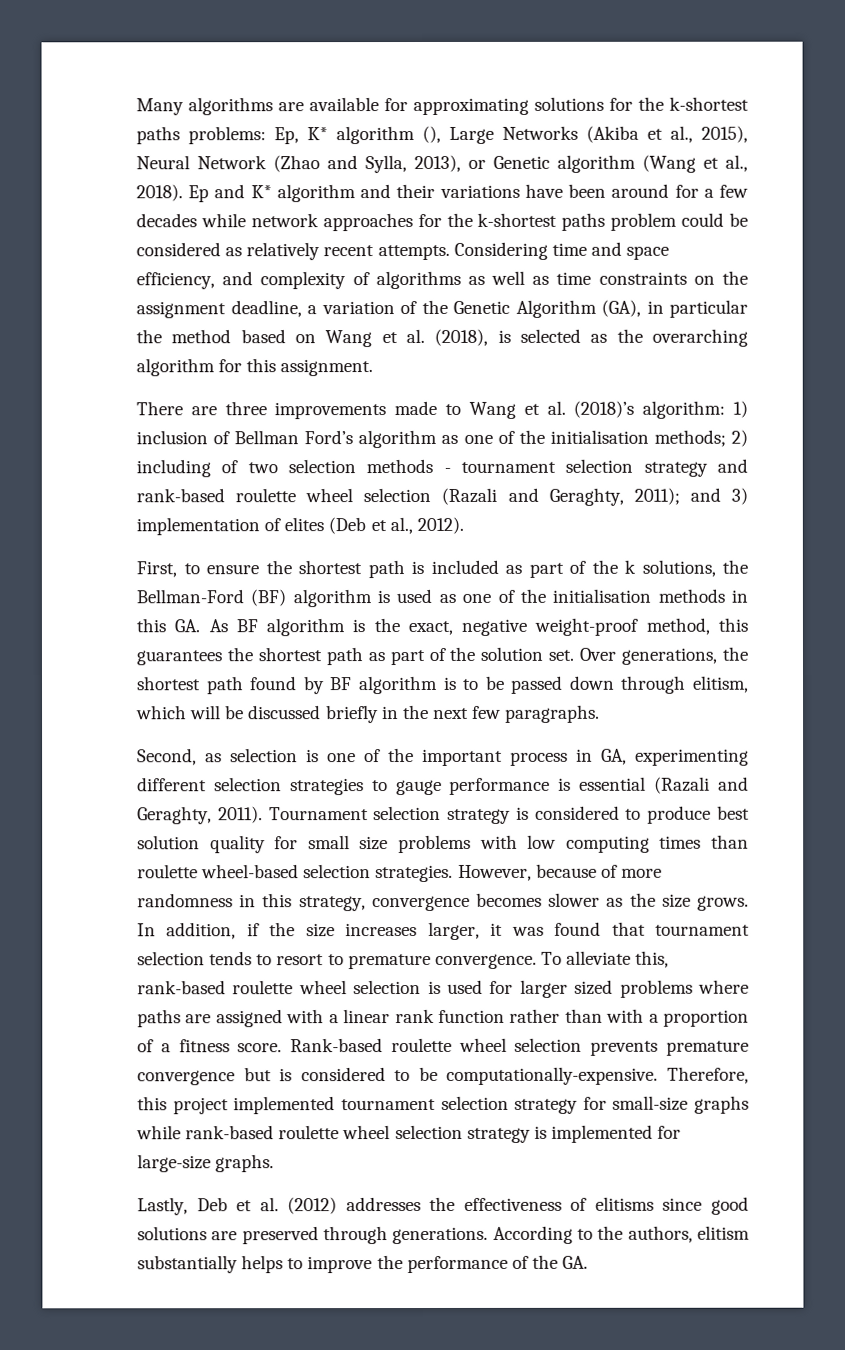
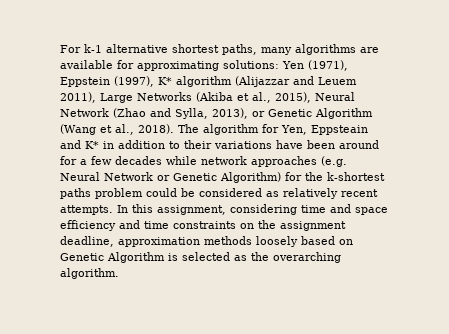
- Many algorithms are available for approximating solutions for the k-shortest paths problems: Ep, K* algorithm (), Large Networks (Akiba et al., 2015), Neural Network (Zhao and Sylla, 2013), or Genetic algorithm (Wang et al., 2018).
+ For k-1 alternative shortest paths, many algorithms are available for approximating solutions: Yen (1971), Eppstein (1997), K* algorithm (Alijazzar and Leuem 2011), Large Networks (Akiba et al., 2015), Neural Network (Zhao and Sylla, 2013), or Genetic Algorithm (Wang et al., 2018).
- Ep and K* algorithm and their variations have been around for a few decades while network approaches for the k-shortest paths problem could be considered as relatively recent attempts.
+ The algorithm for Yen, Eppsteain and K* in addition to their variations have been around for a few decades while network approaches (e.g. Neural Network or Genetic Algorithm) for the k-shortest paths problem could be considered as relatively recent attempts.
- Considering time and space efficiency, and complexity of algorithms as well as time constraints on the assignment deadline, a variation of the Genetic Algorithm (GA), in particular the method based on Wang et al. (2018), is selected as the overarching algorithm for this assignment.
- There are three improvements made to Wang et al. (2018)’s algorithm: 1) inclusion of Bellman Ford’s algorithm as one of the initialisation methods; 2) including of two selection methods - tournament selection strategy and rank-based roulette wheel selection (Razali and Geraghty, 2011); and 3) implementation of elites (Deb et al., 2012).
- First, to ensure the shortest path is included as part of the k solutions, the Bellman-Ford (BF) algorithm is used as one of the initialisation methods in this GA. As BF algorithm is the exact, negative weight-proof method, this guarantees the shortest path as part of the solution set. Over generations, the shortest path found by BF algorithm is to be passed down through elitism, which will be discussed briefly in the next few paragraphs.
- Second, as selection is one of the important process in GA, experimenting different selection strategies to gauge performance is essential (Razali and Geraghty, 2011). Tournament selection strategy is considered to produce best solution quality for small size problems with low computing times than roulette wheel-based selection strategies. However, because of more randomness in this strategy, convergence becomes slower as the size grows. In addition, if the size increases larger, it was found that tournament selection tends to resort to premature convergence. To alleviate this, rank-based roulette wheel selection is used for larger sized problems where paths are assigned with a linear rank function rather than with a proportion of a fitness score. Rank-based roulette wheel selection prevents premature convergence but is considered to be computationally-expensive. Therefore, this project implemented tournament selection strategy for small-size graphs while rank-based roulette wheel selection strategy is implemented for large-size graphs.
- Lastly, Deb et al. (2012) addresses the effectiveness of elitisms since good solutions are preserved through generations. According to the authors, elitism substantially helps to improve the performance of the GA.
+ In this assignment, considering time and space efficiency and time constraints on the assignment deadline, approximation methods loosely based on Genetic Algorithm is selected as the overarching algorithm.

